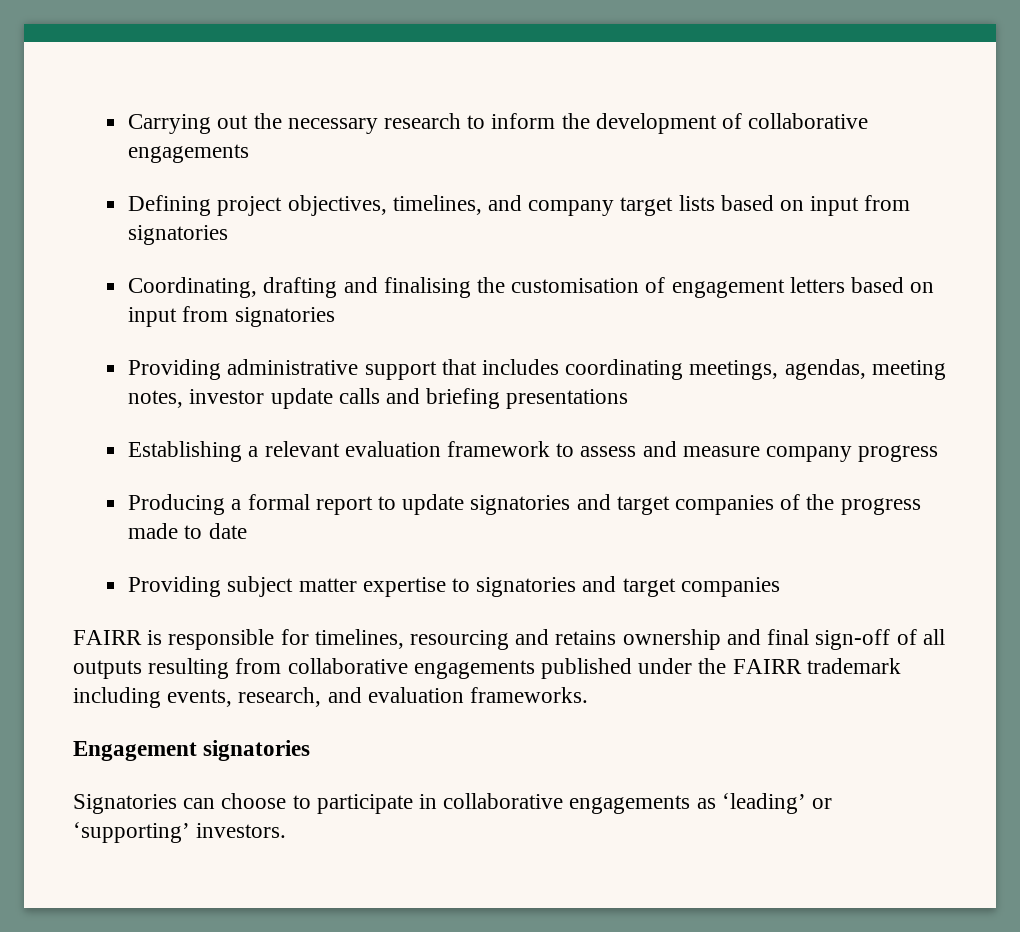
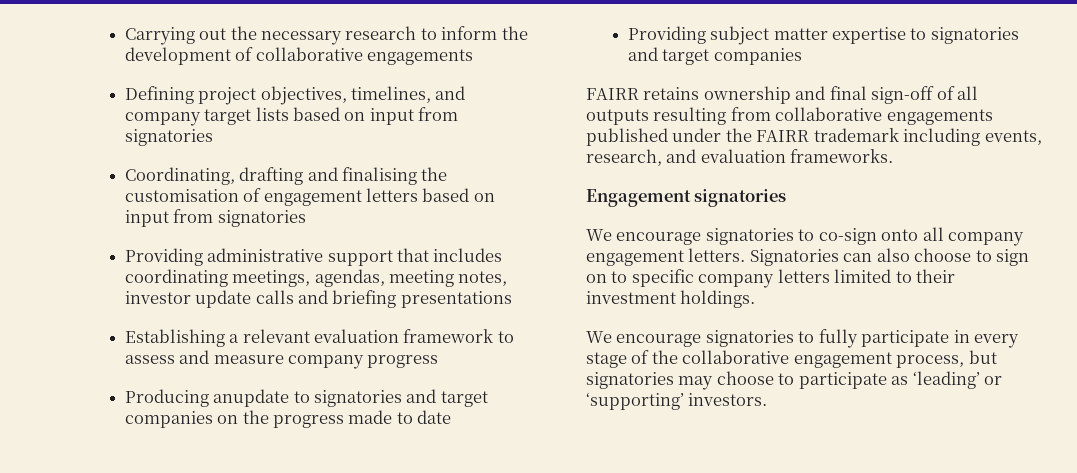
- Producing a formal report to update signatories and target companies of the progress made to date
+ Producing anupdate to signatories and target companies on the progress made to date
- FAIRR is responsible for timelines, resourcing and retains ownership and final sign-off of all outputs resulting from collaborative engagements published under the FAIRR trademark including events, research, and evaluation frameworks.
+ FAIRR retains ownership and final sign-off of all outputs resulting from collaborative engagements published under the FAIRR trademark including events, research, and evaluation frameworks.
- Signatories can choose to participate in collaborative engagements as ‘leading’ or ‘supporting’ investors.
+ We encourage signatories to co-sign onto all company engagement letters. Signatories can also choose to sign on to specific company letters limited to their investment holdings.
+ We encourage signatories to fully participate in every stage of the collaborative engagement process, but signatories may choose to participate as ‘leading’ or ‘supporting’ investors.

